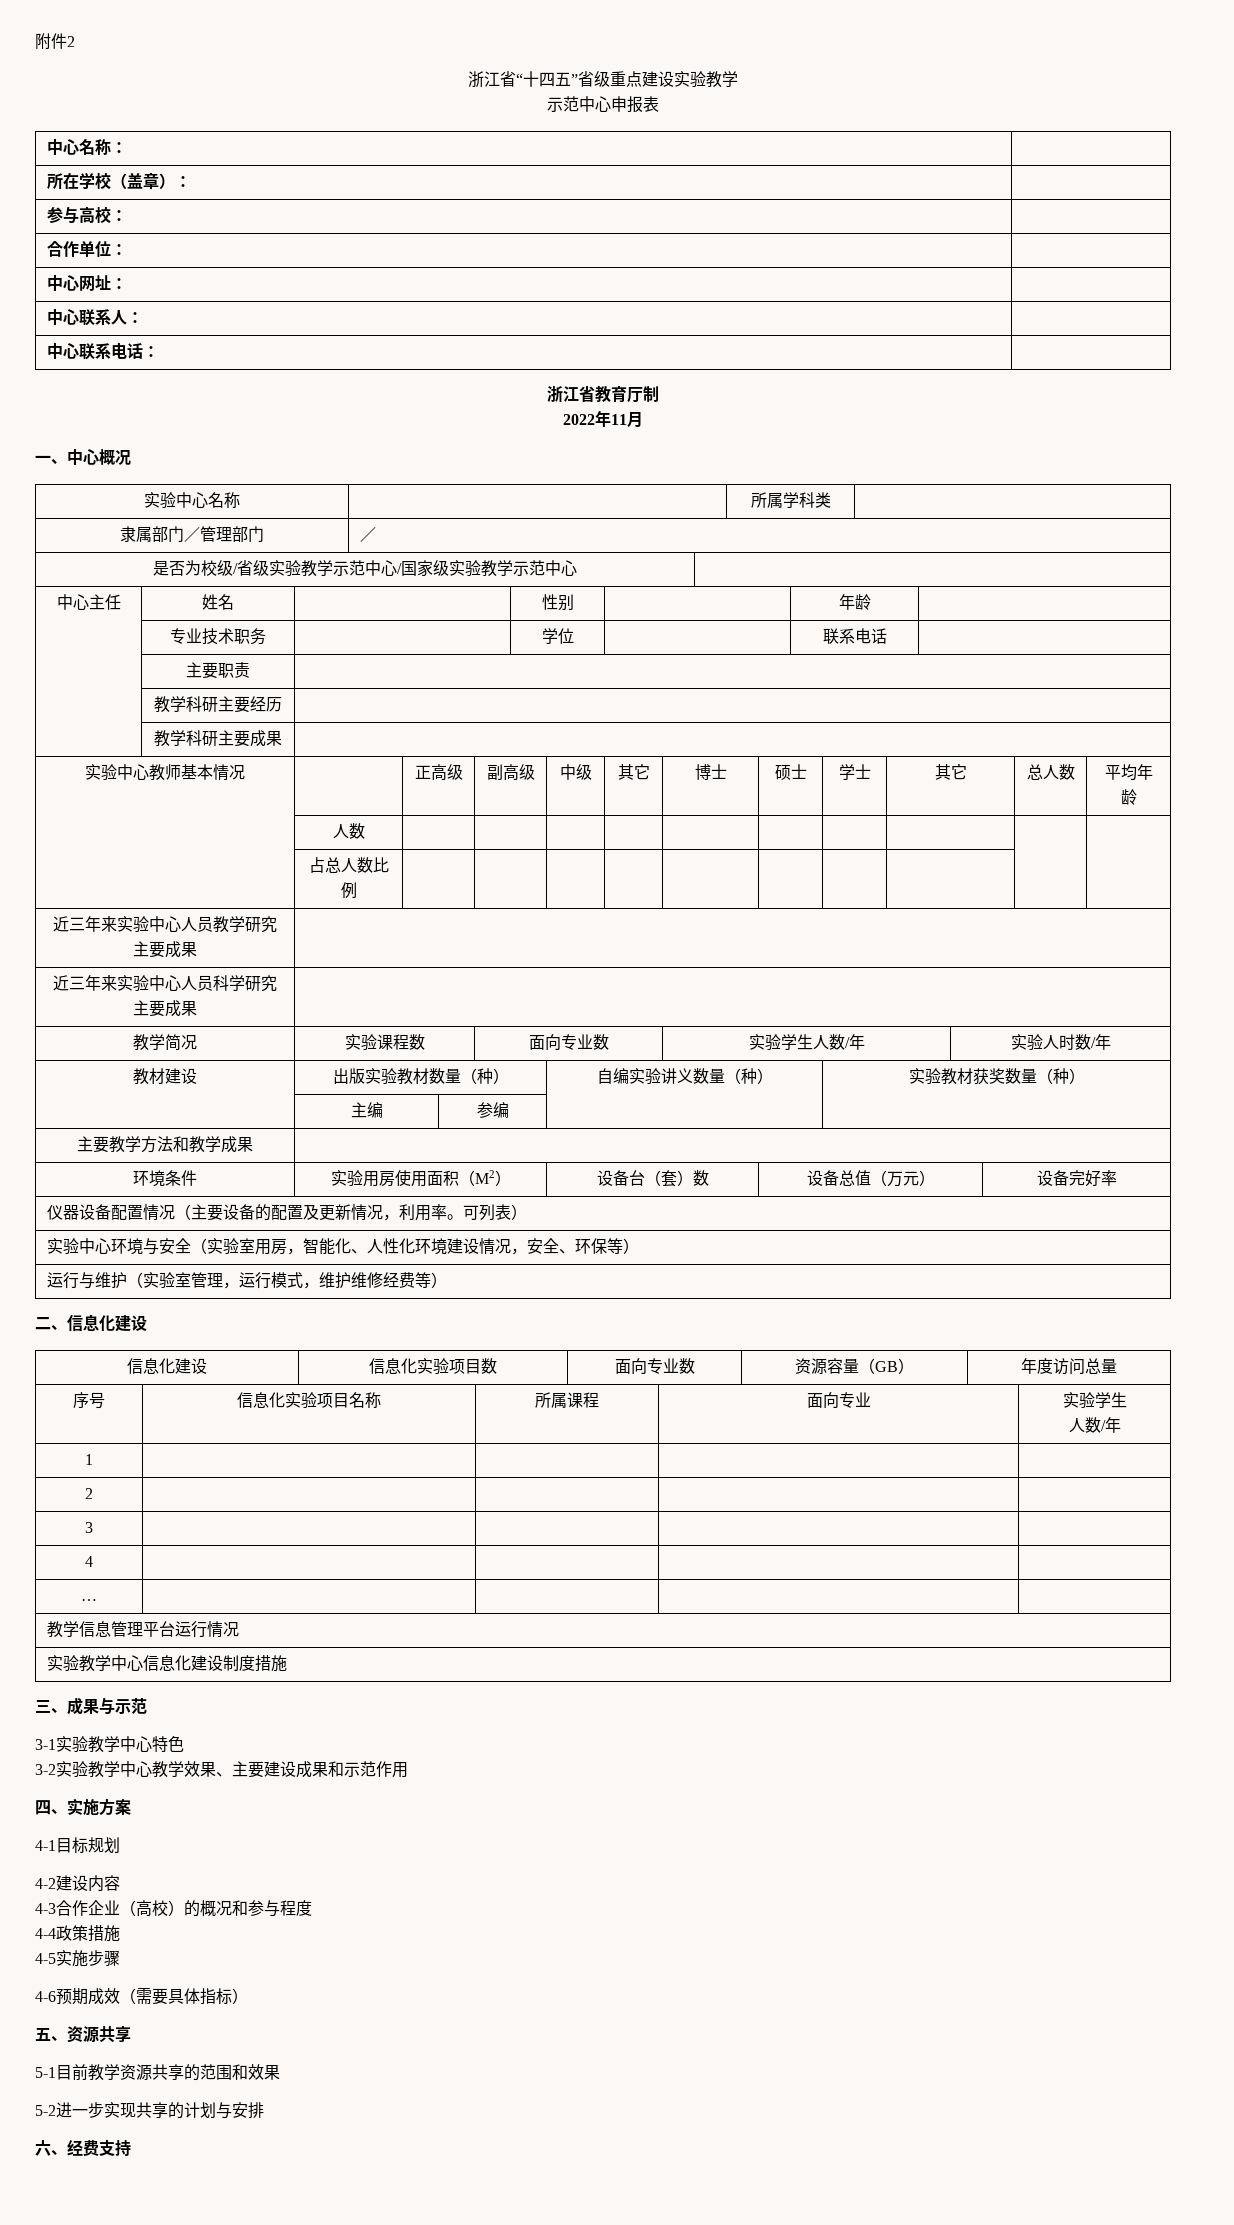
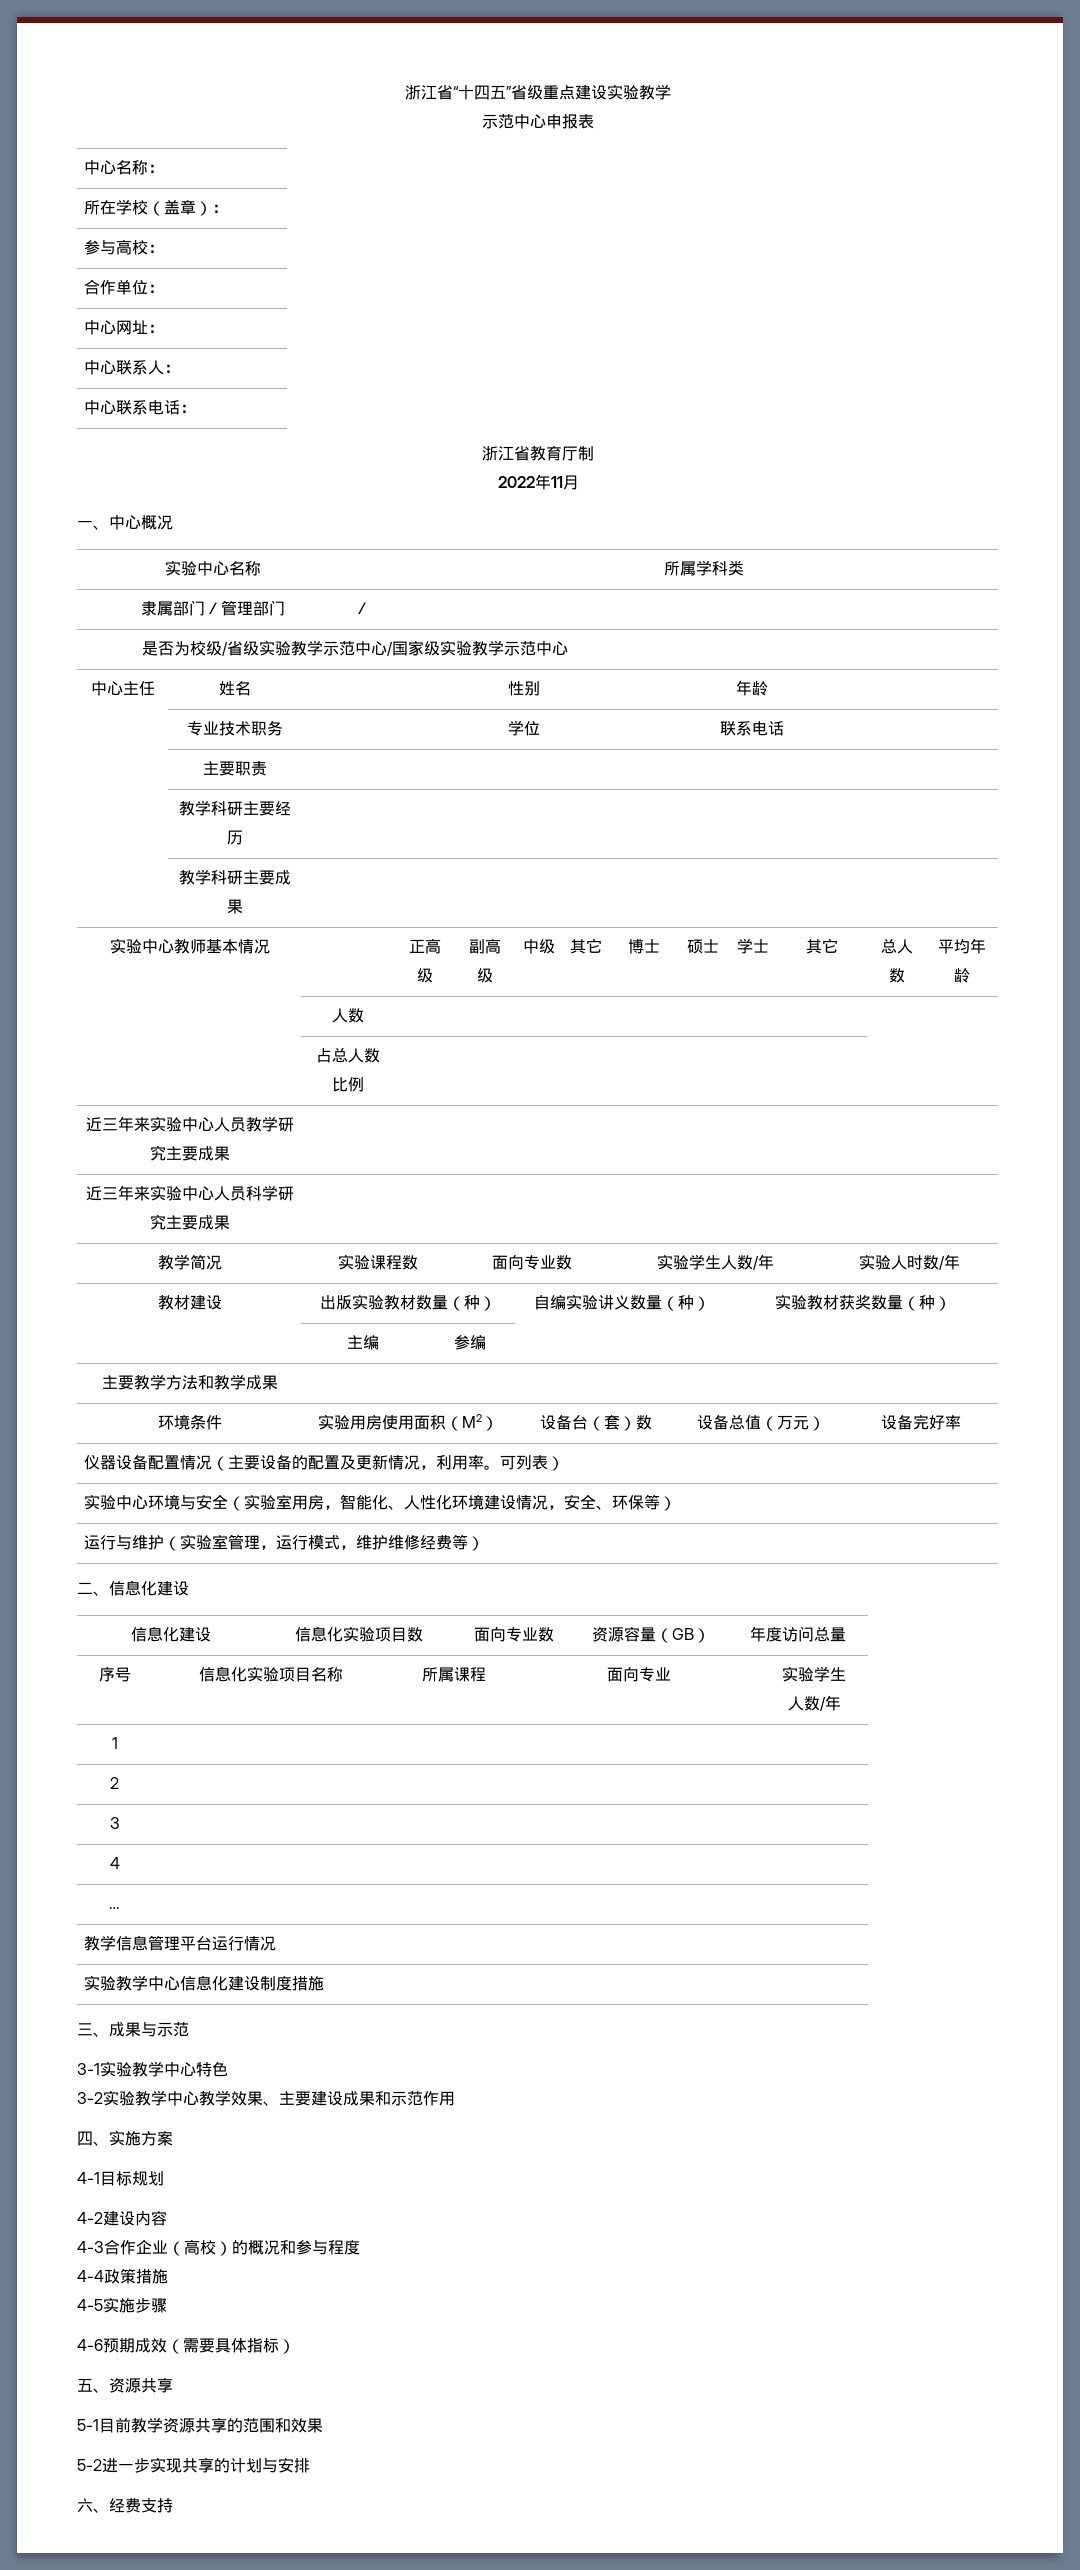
- 附件2

